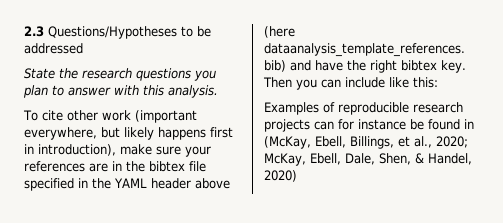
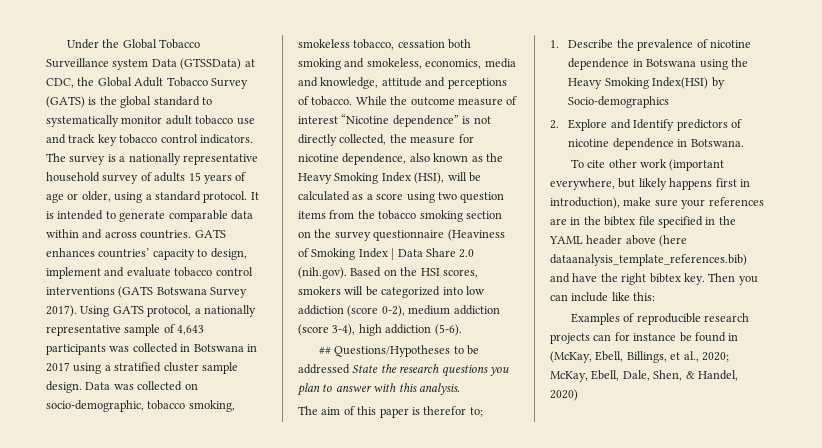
- 2.3 Questions/Hypotheses to be addressed
- State the research questions you plan to answer with this analysis.
+ Under the Global Tobacco Surveillance system Data (GTSSData) at CDC, the Global Adult Tobacco Survey (GATS) is the global standard to systematically monitor adult tobacco use and track key tobacco control indicators. The survey is a nationally representative household survey of adults 15 years of age or older, using a standard protocol. It is intended to generate comparable data within and across countries. GATS enhances countries’ capacity to design, implement and evaluate tobacco control interventions (GATS Botswana Survey 2017). Using GATS protocol, a nationally representative sample of 4,643 participants was collected in Botswana in 2017 using a stratified cluster sample design. Data was collected on socio-demographic, tobacco smoking, smokeless tobacco, cessation both smoking and smokeless, economics, media and knowledge, attitude and perceptions of tobacco. While the outcome measure of interest “Nicotine dependence” is not directly collected, the measure for nicotine dependence, also known as the Heavy Smoking Index (HSI), will be calculated as a score using two question items from the tobacco smoking section on the survey questionnaire (Heaviness of Smoking Index | Data Share 2.0 (nih.gov). Based on the HSI scores, smokers will be categorized into low addiction (score 0-2), medium addiction (score 3-4), high addiction (5-6).
+ ## Questions/Hypotheses to be addressed State the research questions you plan to answer with this analysis.
+ The aim of this paper is therefor to;
+ 1. Describe the prevalence of nicotine dependence in Botswana using the Heavy Smoking Index(HSI) by Socio-demographics
+ 2. Explore and Identify predictors of nicotine dependence in Botswana.

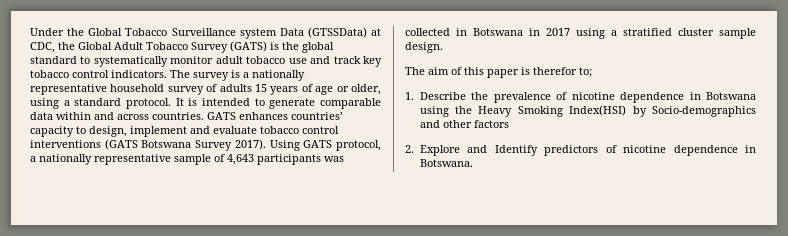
- Data was collected on socio-demographic, tobacco smoking, smokeless tobacco, cessation both smoking and smokeless, economics, media and knowledge, attitude and perceptions of tobacco. While the outcome measure of interest “Nicotine dependence” is not directly collected, the measure for nicotine dependence, also known as the Heavy Smoking Index (HSI), will be calculated as a score using two question items from the tobacco smoking section on the survey questionnaire (Heaviness of Smoking Index | Data Share 2.0 (nih.gov). Based on the HSI scores, smokers will be categorized into low addiction (score 0-2), medium addiction (score 3-4), high addiction (5-6).
- ## Questions/Hypotheses to be addressed State the research questions you plan to answer with this analysis.
- 1. Describe the prevalence of nicotine dependence in Botswana using the Heavy Smoking Index(HSI) by Socio-demographics
+ 1. Describe the prevalence of nicotine dependence in Botswana using the Heavy Smoking Index(HSI) by Socio-demographics and other factors
- To cite other work (important everywhere, but likely happens first in introduction), make sure your references are in the bibtex file specified in the YAML header above (here dataanalysis_template_references.bib) and have the right bibtex key. Then you can include like this:
- Examples of reproducible research projects can for instance be found in (McKay, Ebell, Billings, et al., 2020; McKay, Ebell, Dale, Shen, & Handel, 2020)

